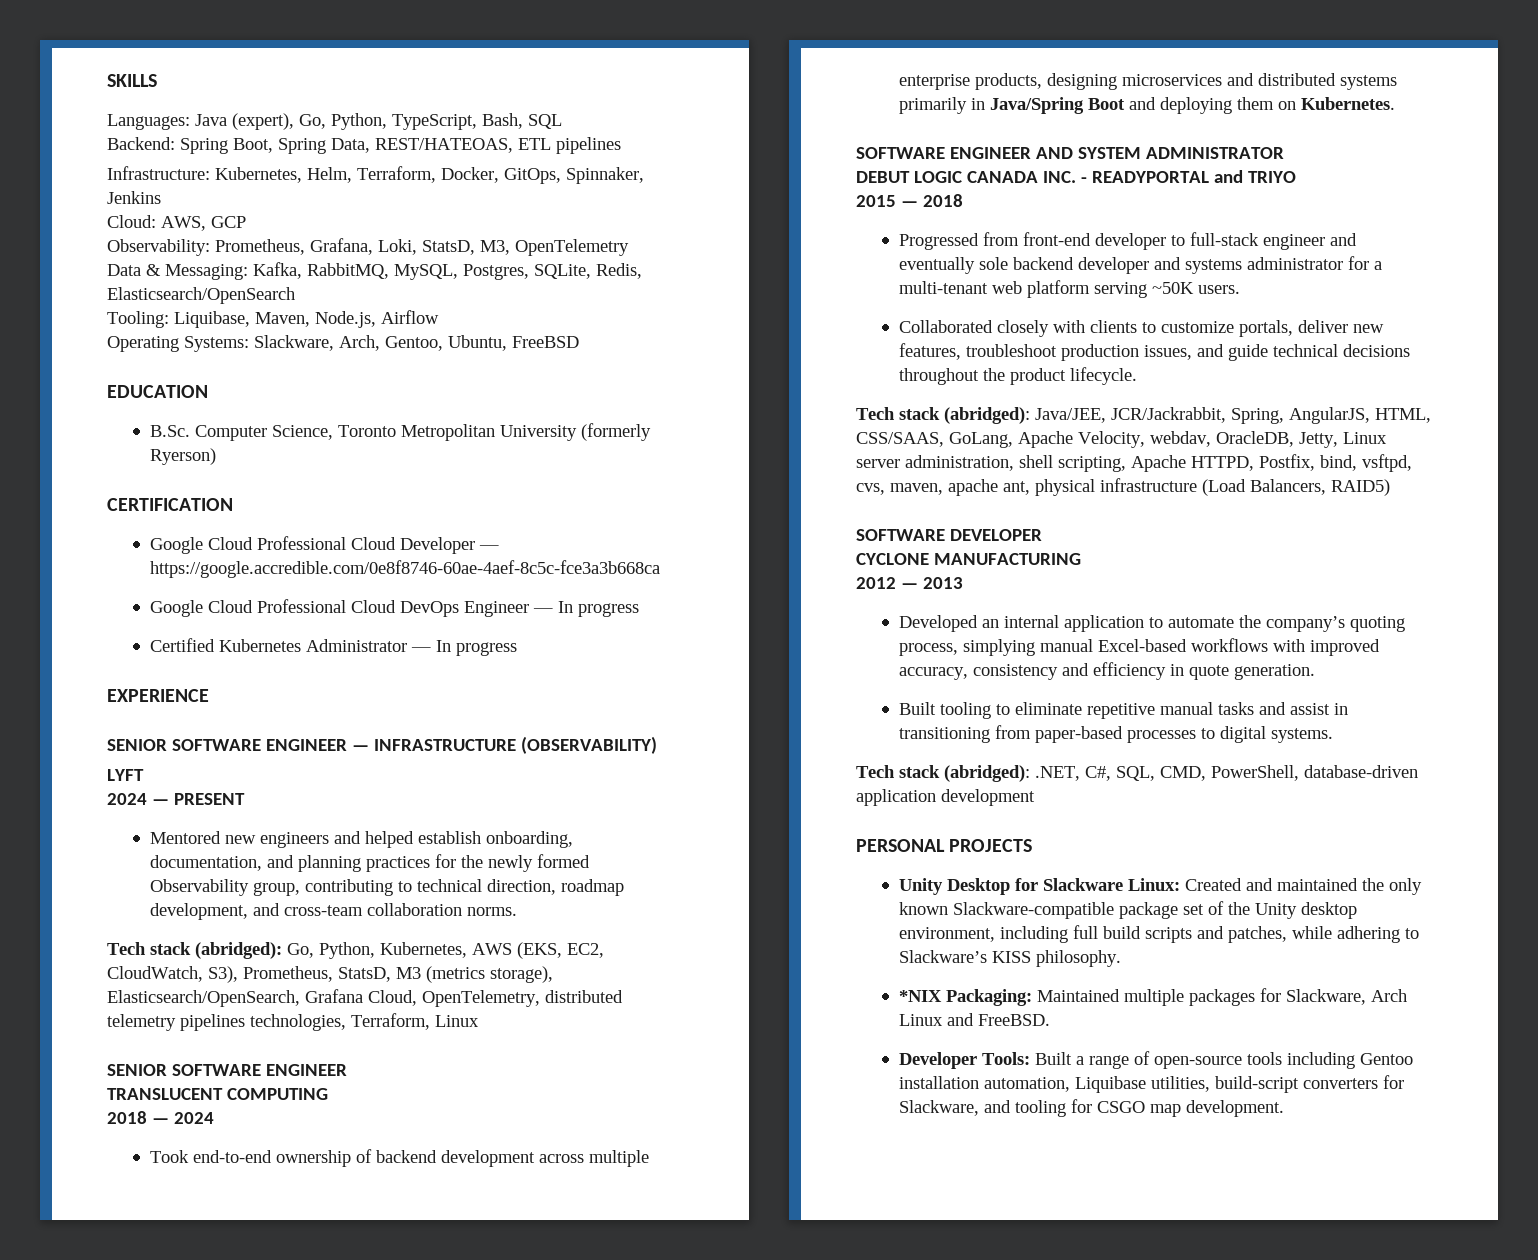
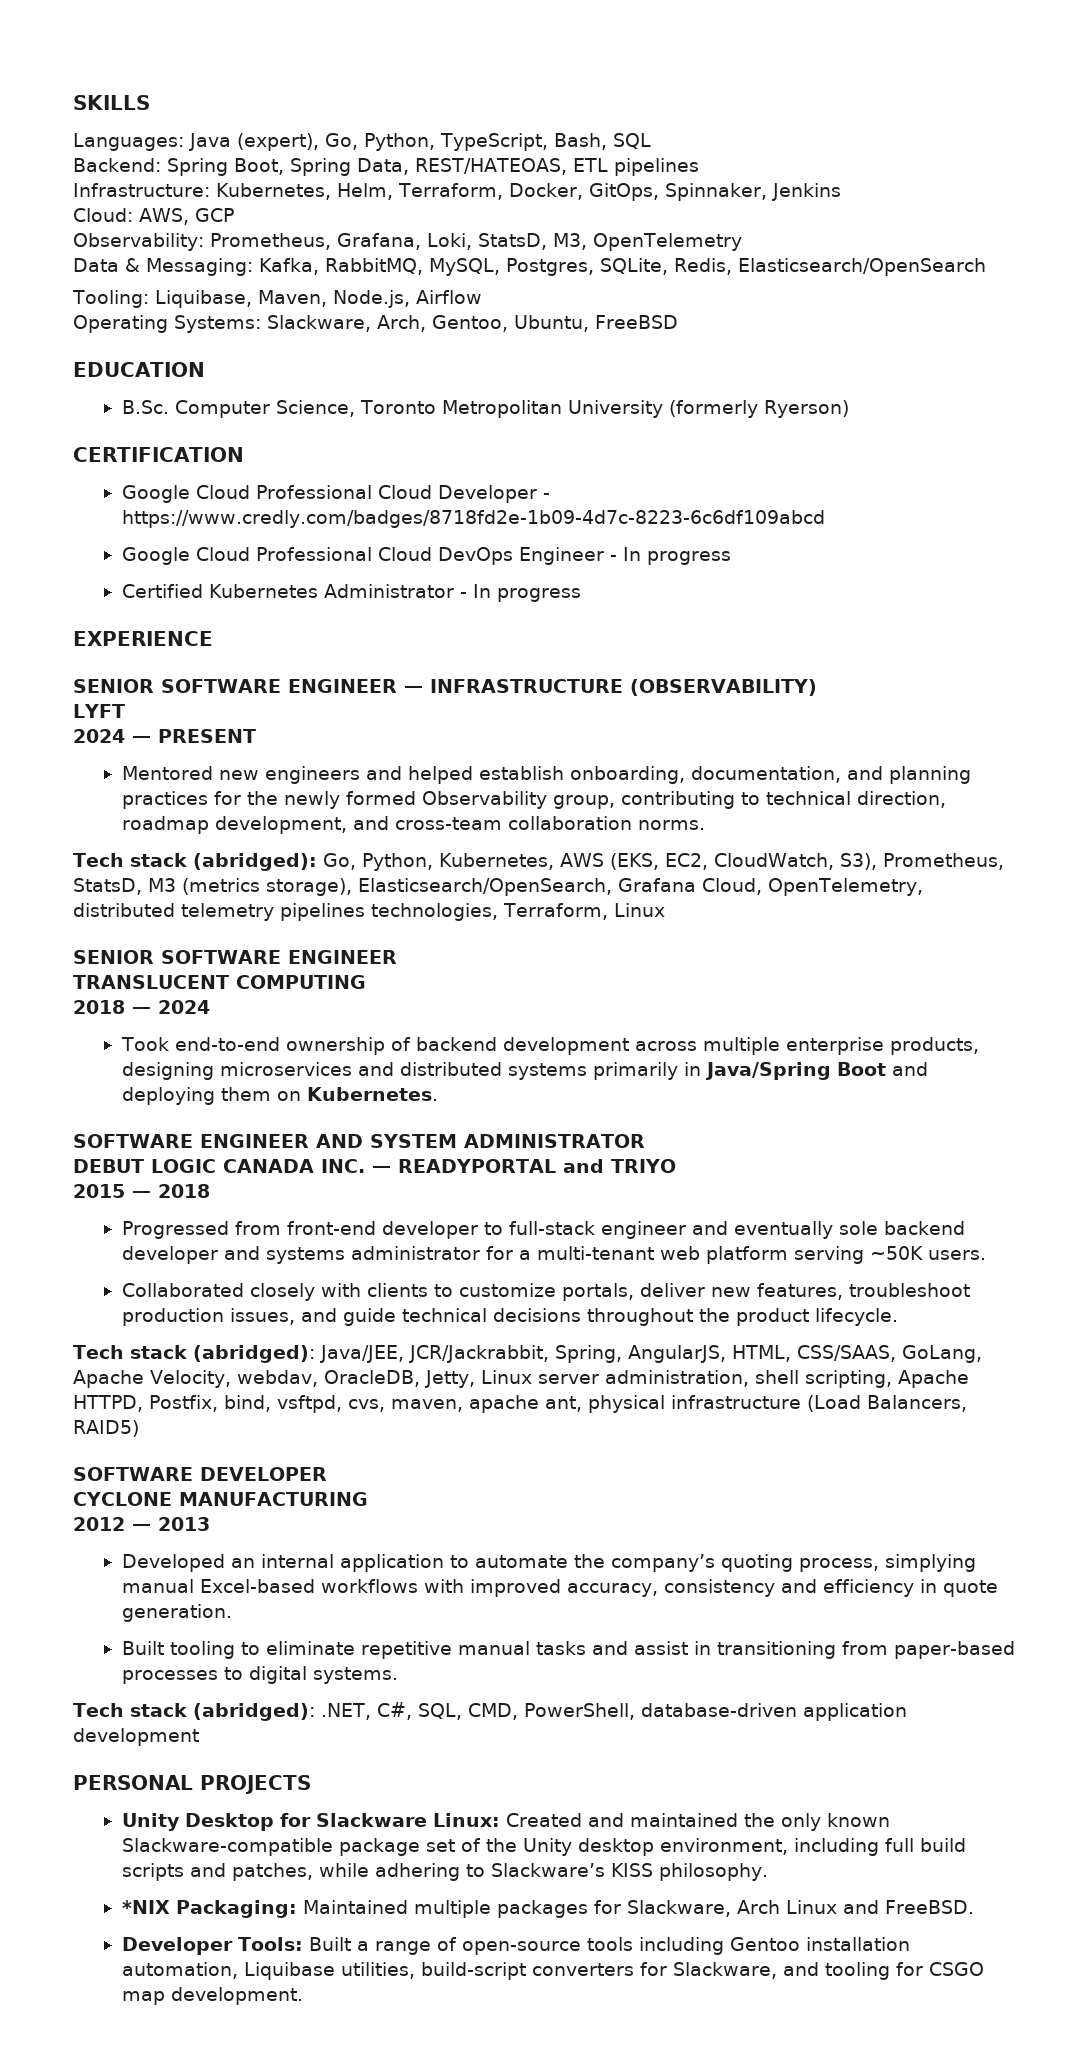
- Google Cloud Professional Cloud Developer — https://google.accredible.com/0e8f8746-60ae-4aef-8c5c-fce3a3b668ca
+ Google Cloud Professional Cloud Developer - https://www.credly.com/badges/8718fd2e-1b09-4d7c-8223-6c6df109abcd
- Google Cloud Professional Cloud DevOps Engineer — In progress
+ Google Cloud Professional Cloud DevOps Engineer - In progress
- Certified Kubernetes Administrator — In progress
+ Certified Kubernetes Administrator - In progress
- DEBUT LOGIC CANADA INC. - READYPORTAL and TRIYO
+ DEBUT LOGIC CANADA INC. — READYPORTAL and TRIYO

